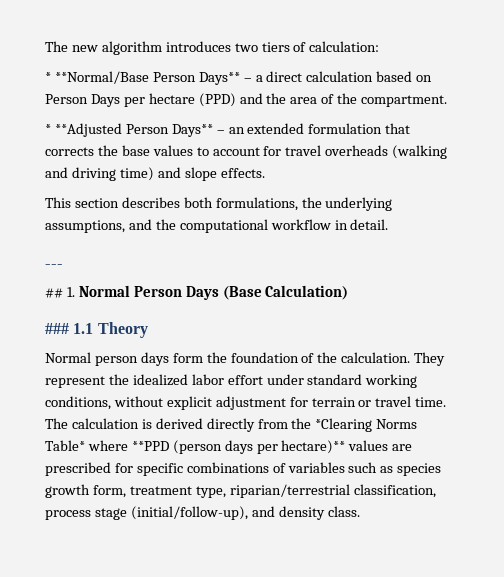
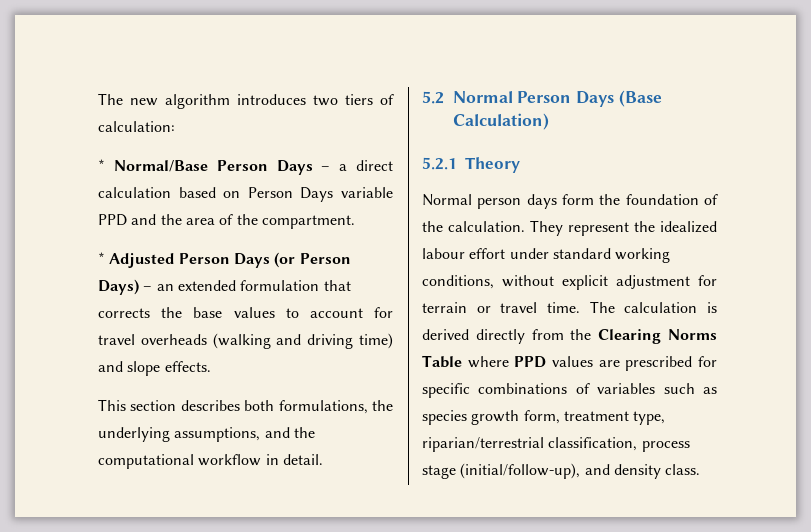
- * **Normal/Base Person Days** – a direct calculation based on Person Days per hectare (PPD) and the area of the compartment.
+ * Normal/Base Person Days – a direct calculation based on Person Days variable PPD and the area of the compartment.
- * **Adjusted Person Days** – an extended formulation that corrects the base values to account for travel overheads (walking and driving time) and slope effects.
+ * Adjusted Person Days (or Person Days) – an extended formulation that corrects the base values to account for travel overheads (walking and driving time) and slope effects.
- ---
- ## 1. Normal Person Days (Base Calculation)
+ 5.2 Normal Person Days (Base Calculation)
- ### 1.1 Theory
+ 5.2.1 Theory
- They represent the idealized labor effort under standard working conditions, without explicit adjustment for terrain or travel time.
+ They represent the idealized labour effort under standard working conditions, without explicit adjustment for terrain or travel time.
- The calculation is derived directly from the *Clearing Norms Table* where **PPD (person days per hectare)** values are prescribed for specific combinations of variables such as species growth form, treatment type, riparian/terrestrial classification, process stage (initial/follow-up), and density class.
+ The calculation is derived directly from the Clearing Norms Table where PPD values are prescribed for specific combinations of variables such as species growth form, treatment type, riparian/terrestrial classification, process stage (initial/follow-up), and density class.

